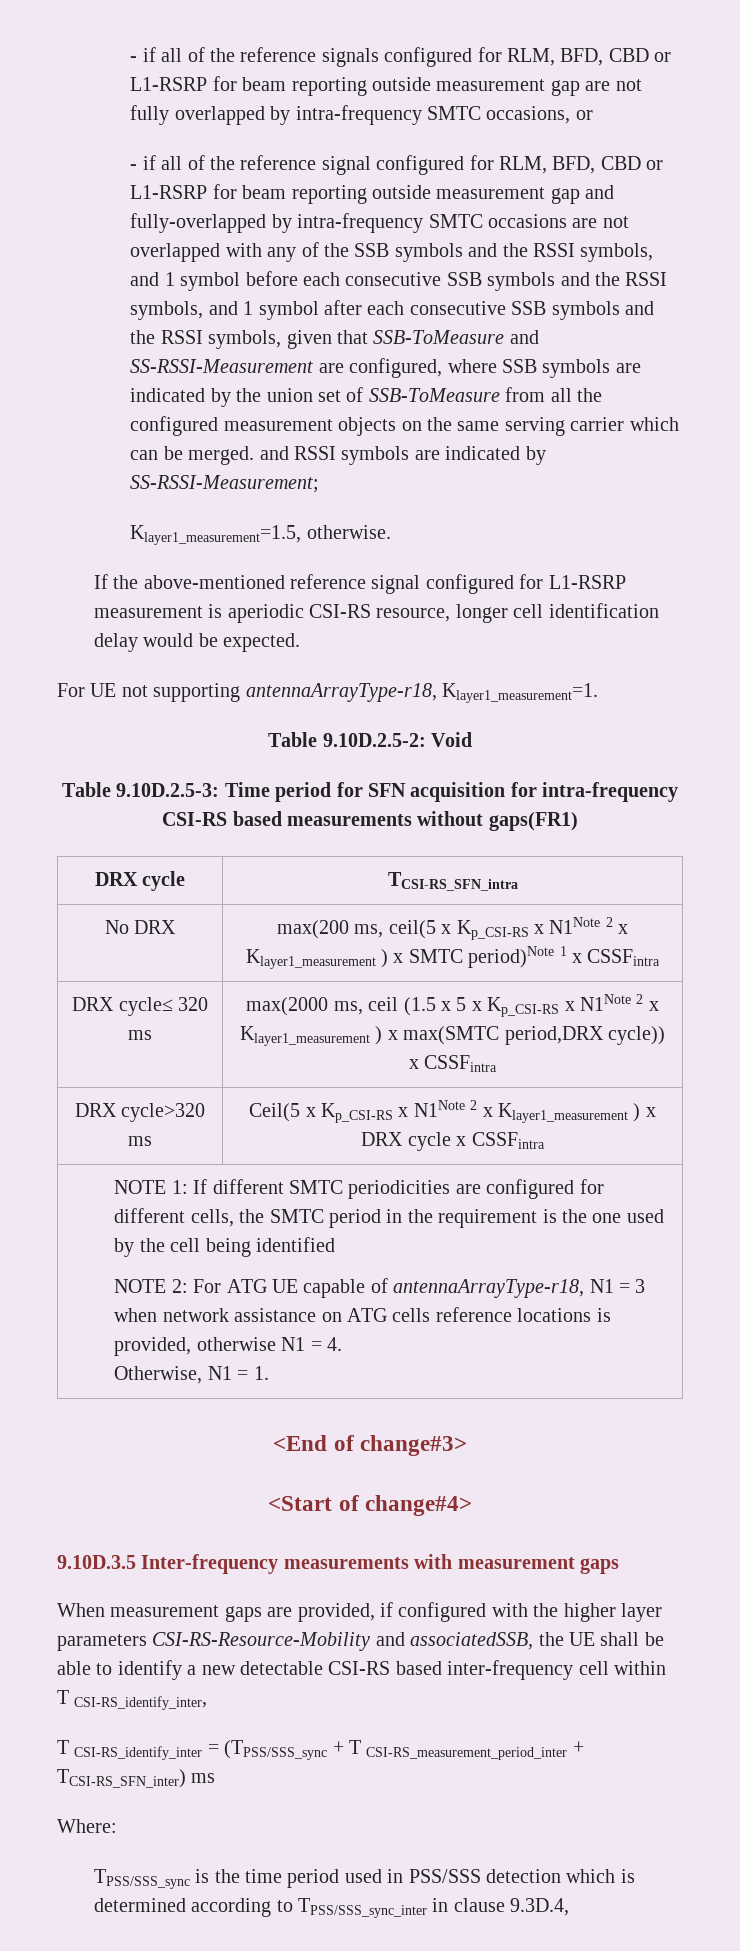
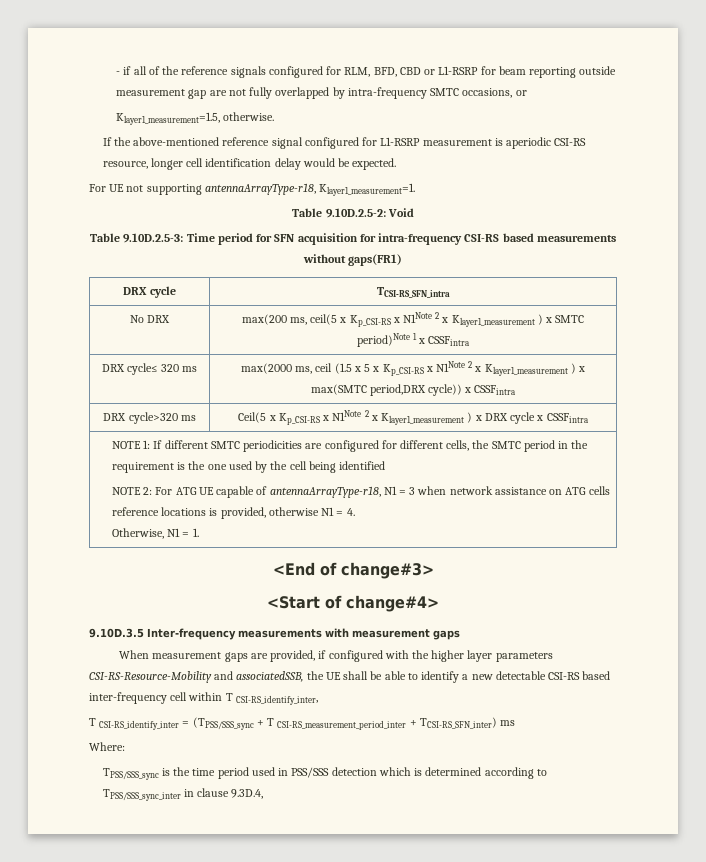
- - if all of the reference signal configured for RLM, BFD, CBD or L1-RSRP for beam reporting outside measurement gap and fully-overlapped by intra-frequency SMTC occasions are not overlapped with any of the SSB symbols and the RSSI symbols, and 1 symbol before each consecutive SSB symbols and the RSSI symbols, and 1 symbol after each consecutive SSB symbols and the RSSI symbols, given that SSB-ToMeasure and SS-RSSI-Measurement are configured, where SSB symbols are indicated by the union set of SSB-ToMeasure from all the configured measurement objects on the same serving carrier which can be merged. and RSSI symbols are indicated by SS-RSSI-Measurement;

